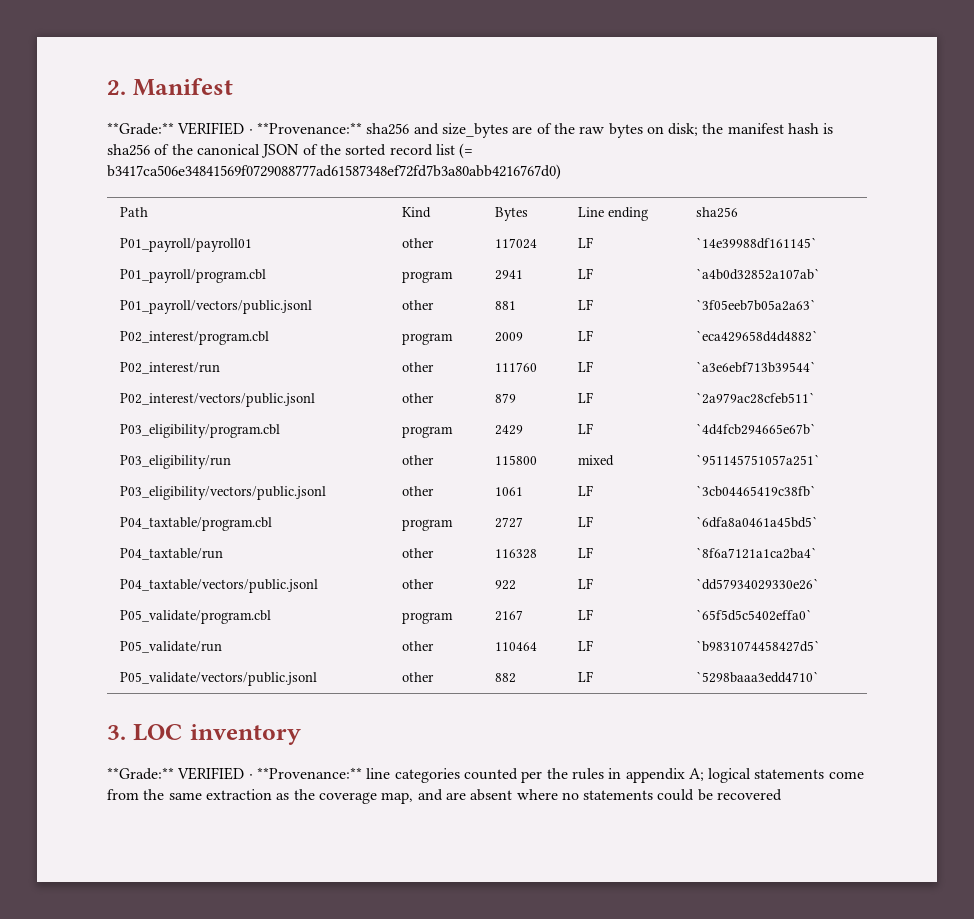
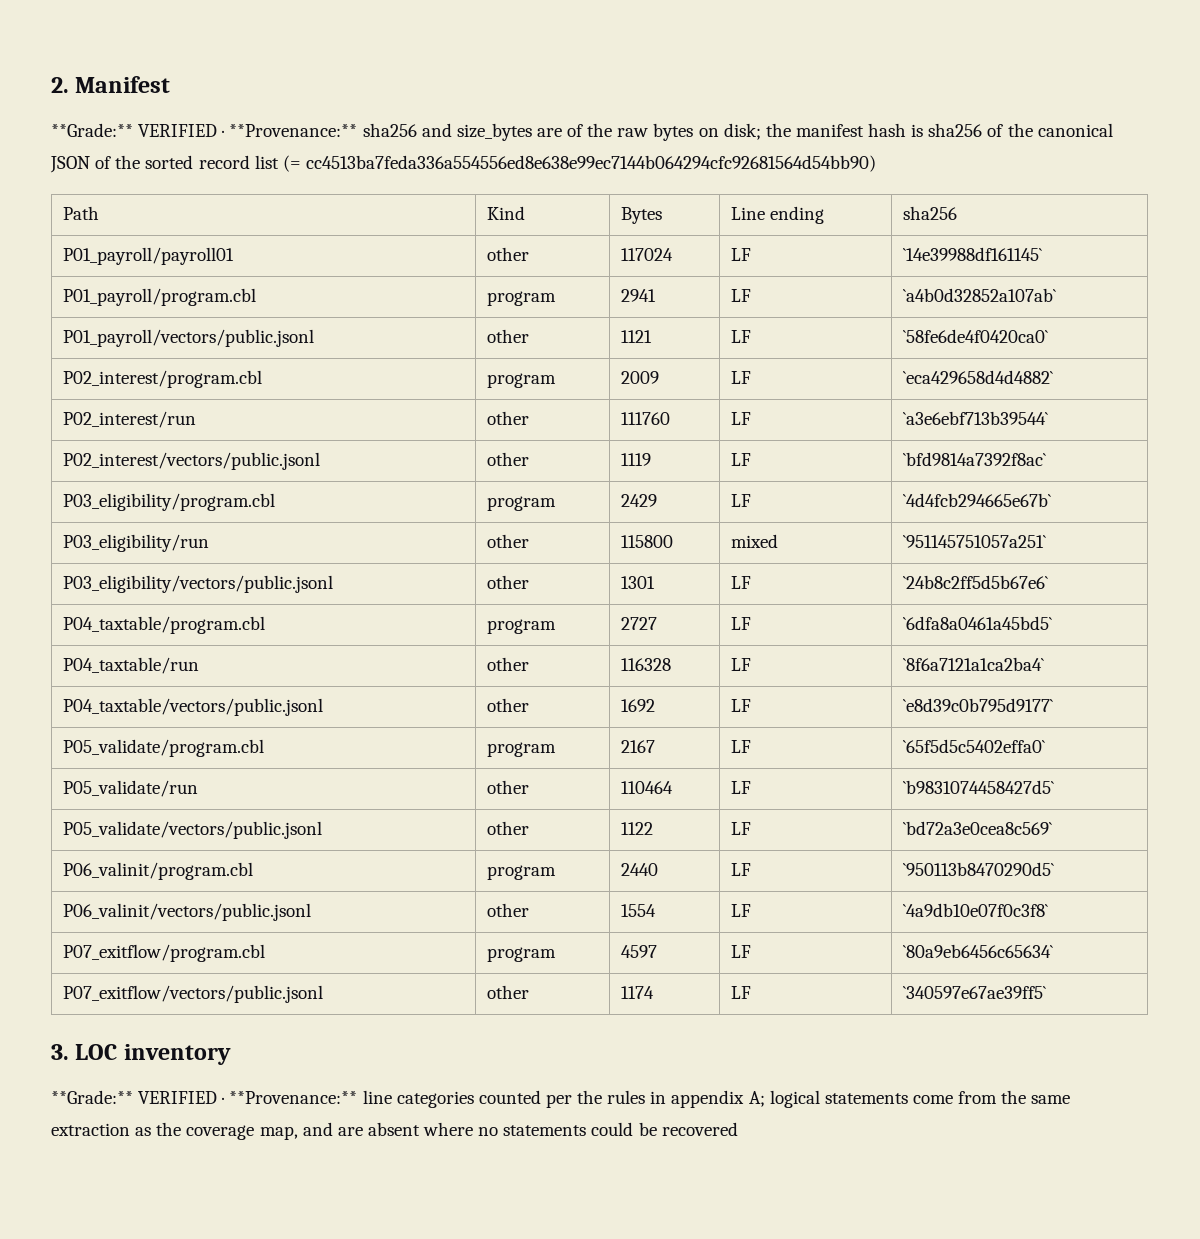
- **Grade:** VERIFIED · **Provenance:** sha256 and size_bytes are of the raw bytes on disk; the manifest hash is sha256 of the canonical JSON of the sorted record list (= b3417ca506e34841569f0729088777ad61587348ef72fd7b3a80abb4216767d0)
+ **Grade:** VERIFIED · **Provenance:** sha256 and size_bytes are of the raw bytes on disk; the manifest hash is sha256 of the canonical JSON of the sorted record list (= cc4513ba7feda336a554556ed8e638e99ec7144b064294cfc92681564d54bb90)
- P01_payroll/vectors/public.jsonl | other | 881 | LF | `3f05eeb7b05a2a63`
+ P01_payroll/vectors/public.jsonl | other | 1121 | LF | `58fe6de4f0420ca0`
- P02_interest/vectors/public.jsonl | other | 879 | LF | `2a979ac28cfeb511`
+ P02_interest/vectors/public.jsonl | other | 1119 | LF | `bfd9814a7392f8ac`
- P03_eligibility/vectors/public.jsonl | other | 1061 | LF | `3cb04465419c38fb`
+ P03_eligibility/vectors/public.jsonl | other | 1301 | LF | `24b8c2ff5d5b67e6`
- P04_taxtable/vectors/public.jsonl | other | 922 | LF | `dd57934029330e26`
+ P04_taxtable/vectors/public.jsonl | other | 1692 | LF | `e8d39c0b795d9177`
- P05_validate/vectors/public.jsonl | other | 882 | LF | `5298baaa3edd4710`
+ P05_validate/vectors/public.jsonl | other | 1122 | LF | `bd72a3e0cea8c569`
+ P06_valinit/program.cbl | program | 2440 | LF | `950113b8470290d5`
+ P06_valinit/vectors/public.jsonl | other | 1554 | LF | `4a9db10e07f0c3f8`
+ P07_exitflow/program.cbl | program | 4597 | LF | `80a9eb6456c65634`
+ P07_exitflow/vectors/public.jsonl | other | 1174 | LF | `340597e67ae39ff5`

